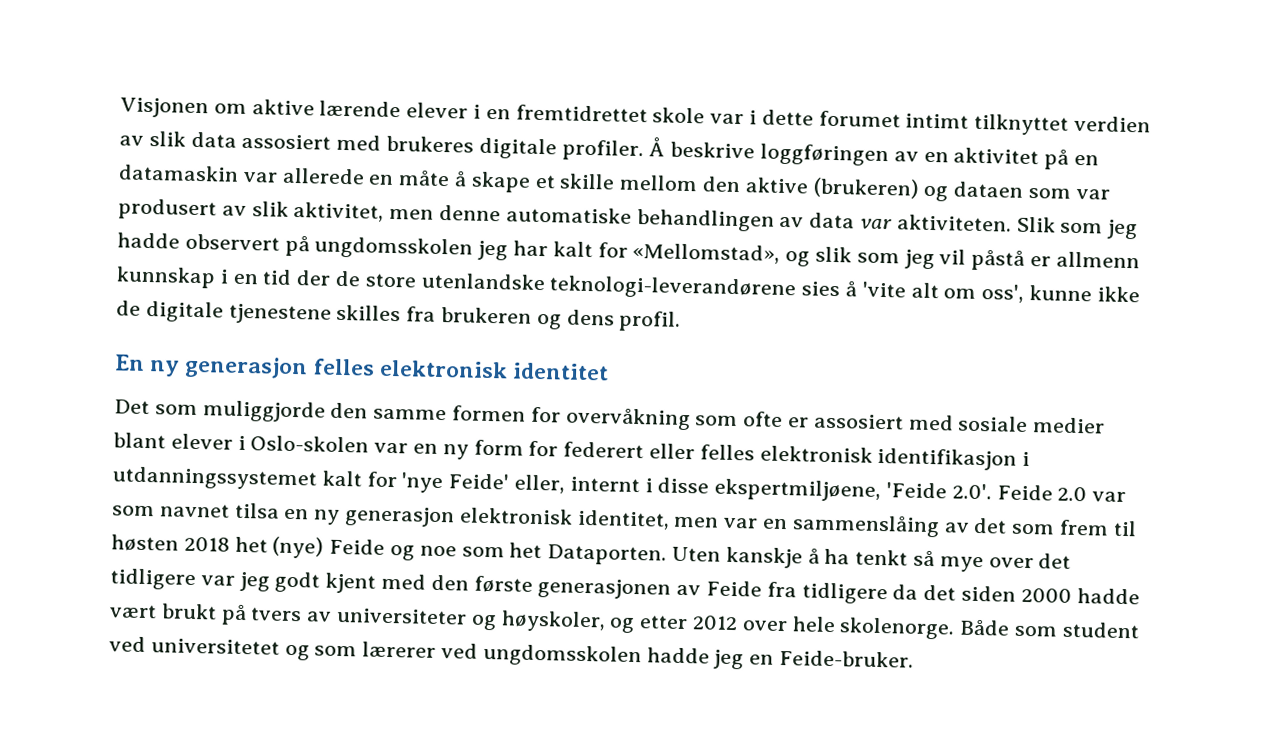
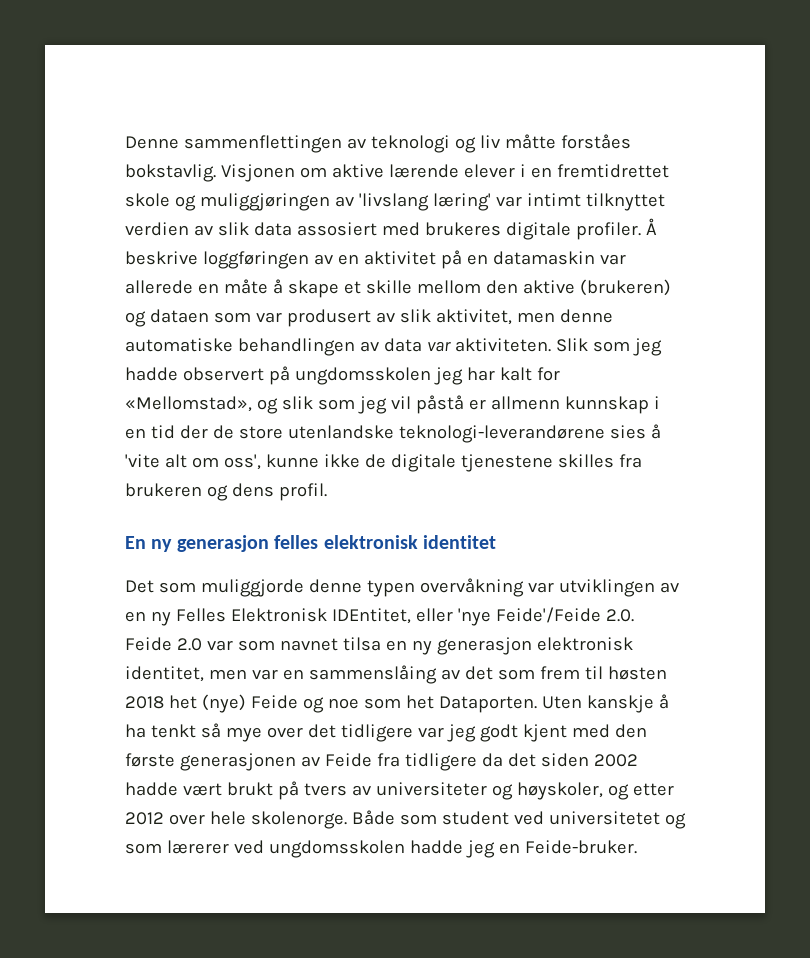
+ Denne sammenflettingen av teknologi og liv måtte forståes bokstavlig.
- Visjonen om aktive lærende elever i en fremtidrettet skole var i dette forumet intimt tilknyttet verdien av slik data assosiert med brukeres digitale profiler.
+ Visjonen om aktive lærende elever i en fremtidrettet skole og muliggjøringen av 'livslang læring' var intimt tilknyttet verdien av slik data assosiert med brukeres digitale profiler.
- Det som muliggjorde den samme formen for overvåkning som ofte er assosiert med sosiale medier blant elever i Oslo-skolen var en ny form for federert eller felles elektronisk identifikasjon i utdanningssystemet kalt for 'nye Feide' eller, internt i disse ekspertmiljøene, 'Feide 2.0'. Feide 2.0 var som navnet tilsa en ny generasjon elektronisk identitet, men var en sammenslåing av det som frem til høsten 2018 het (nye) Feide og noe som het Dataporten.
+ Det som muliggjorde denne typen overvåkning var utviklingen av en ny Felles Elektronisk IDEntitet, eller 'nye Feide'/Feide 2.0. Feide 2.0 var som navnet tilsa en ny generasjon elektronisk identitet, men var en sammenslåing av det som frem til høsten 2018 het (nye) Feide og noe som het Dataporten.
- Uten kanskje å ha tenkt så mye over det tidligere var jeg godt kjent med den første generasjonen av Feide fra tidligere da det siden 2000 hadde vært brukt på tvers av universiteter og høyskoler, og etter 2012 over hele skolenorge.
+ Uten kanskje å ha tenkt så mye over det tidligere var jeg godt kjent med den første generasjonen av Feide fra tidligere da det siden 2002 hadde vært brukt på tvers av universiteter og høyskoler, og etter 2012 over hele skolenorge.

